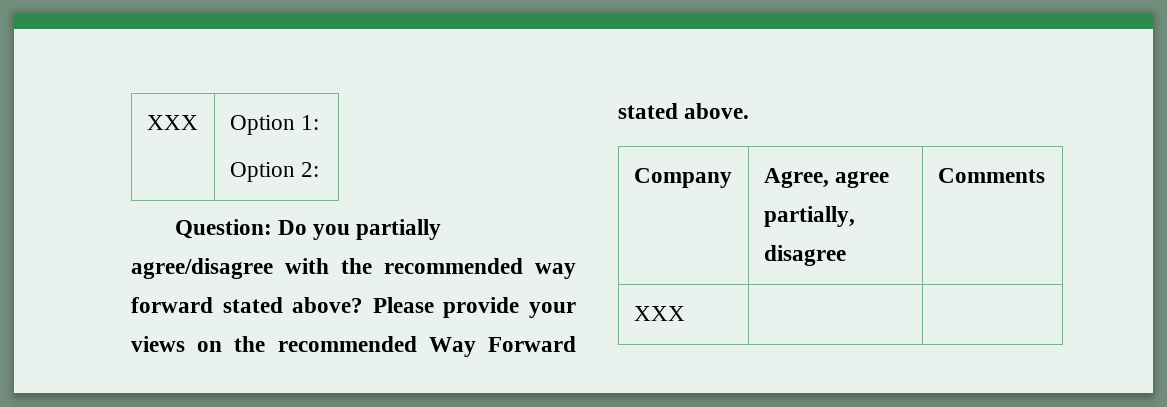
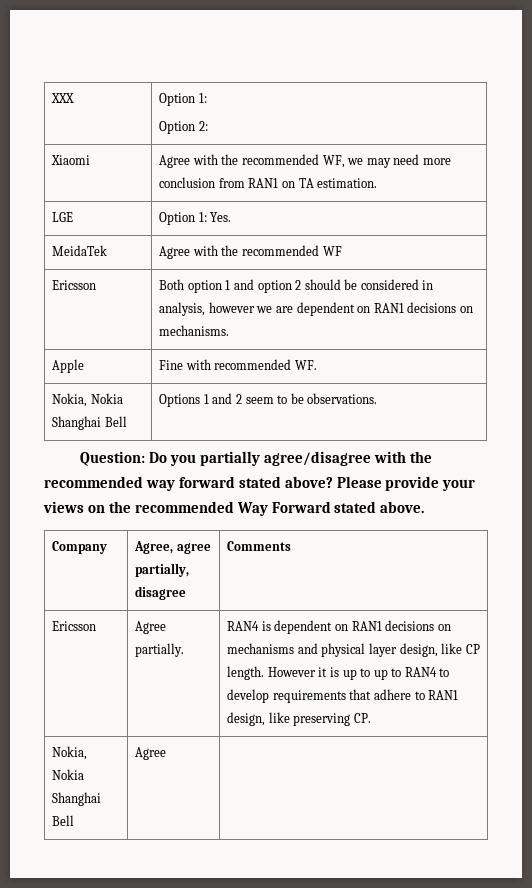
+ Xiaomi | Agree with the recommended WF, we may need more conclusion from RAN1 on TA estimation.
+ LGE | Option 1: Yes.
+ MeidaTek | Agree with the recommended WF
+ Ericsson | Both option 1 and option 2 should be considered in analysis, however we are dependent on RAN1 decisions on mechanisms.
+ Apple | Fine with recommended WF.
+ Nokia, Nokia Shanghai Bell | Options 1 and 2 seem to be observations.
- XXX | |
+ Ericsson | Agree partially. | RAN4 is dependent on RAN1 decisions on mechanisms and physical layer design, like CP length. However it is up to up to RAN4 to develop requirements that adhere to RAN1 design, like preserving CP.
+ Nokia, Nokia Shanghai Bell | Agree |

